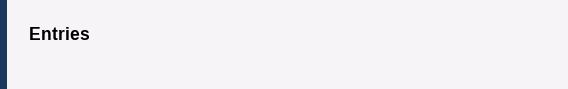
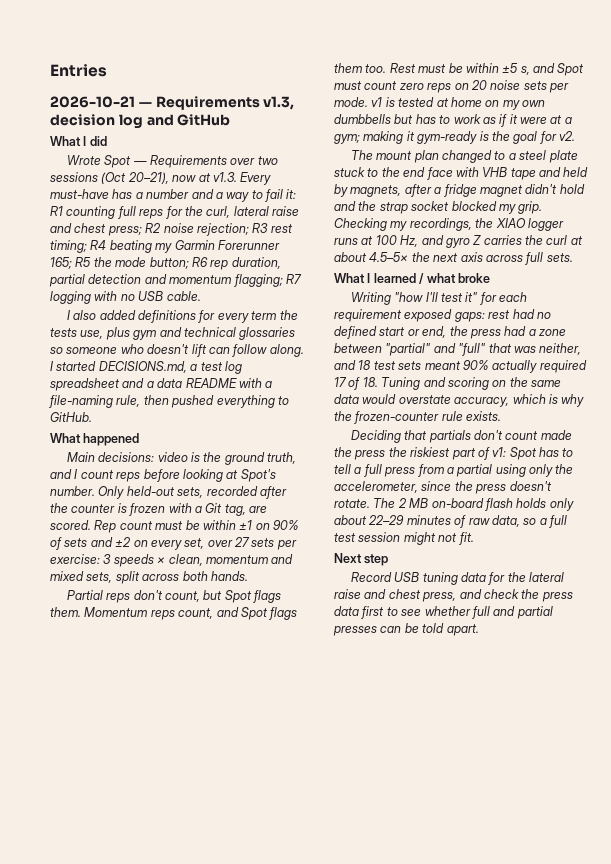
+ 2026-10-21 — Requirements v1.3, decision log and GitHub
+ What I did
+ Wrote Spot — Requirements over two sessions (Oct 20–21), now at v1.3. Every must-have has a number and a way to fail it: R1 counting full reps for the curl, lateral raise and chest press; R2 noise rejection; R3 rest timing; R4 beating my Garmin Forerunner 165; R5 the mode button; R6 rep duration, partial detection and momentum flagging; R7 logging with no USB cable.
+ I also added definitions for every term the tests use, plus gym and technical glossaries so someone who doesn't lift can follow along. I started DECISIONS.md, a test log spreadsheet and a data README with a file-naming rule, then pushed everything to GitHub.
+ What happened
+ Main decisions: video is the ground truth, and I count reps before looking at Spot's number. Only held-out sets, recorded after the counter is frozen with a Git tag, are scored. Rep count must be within ±1 on 90% of sets and ±2 on every set, over 27 sets per exercise: 3 speeds × clean, momentum and mixed sets, split across both hands.
+ Partial reps don't count, but Spot flags them. Momentum reps count, and Spot flags them too. Rest must be within ±5 s, and Spot must count zero reps on 20 noise sets per mode. v1 is tested at home on my own dumbbells but has to work as if it were at a gym; making it gym-ready is the goal for v2.
+ The mount plan changed to a steel plate stuck to the end face with VHB tape and held by magnets, after a fridge magnet didn't hold and the strap socket blocked my grip. Checking my recordings, the XIAO logger runs at 100 Hz, and gyro Z carries the curl at about 4.5–5× the next axis across full sets.
+ What I learned / what broke
+ Writing "how I'll test it" for each requirement exposed gaps: rest had no defined start or end, the press had a zone between "partial" and "full" that was neither, and 18 test sets meant 90% actually required 17 of 18. Tuning and scoring on the same data would overstate accuracy, which is why the frozen-counter rule exists.
+ Deciding that partials don't count made the press the riskiest part of v1: Spot has to tell a full press from a partial using only the accelerometer, since the press doesn't rotate. The 2 MB on-board flash holds only about 22–29 minutes of raw data, so a full test session might not fit.
+ Next step
+ Record USB tuning data for the lateral raise and chest press, and check the press data first to see whether full and partial presses can be told apart.

